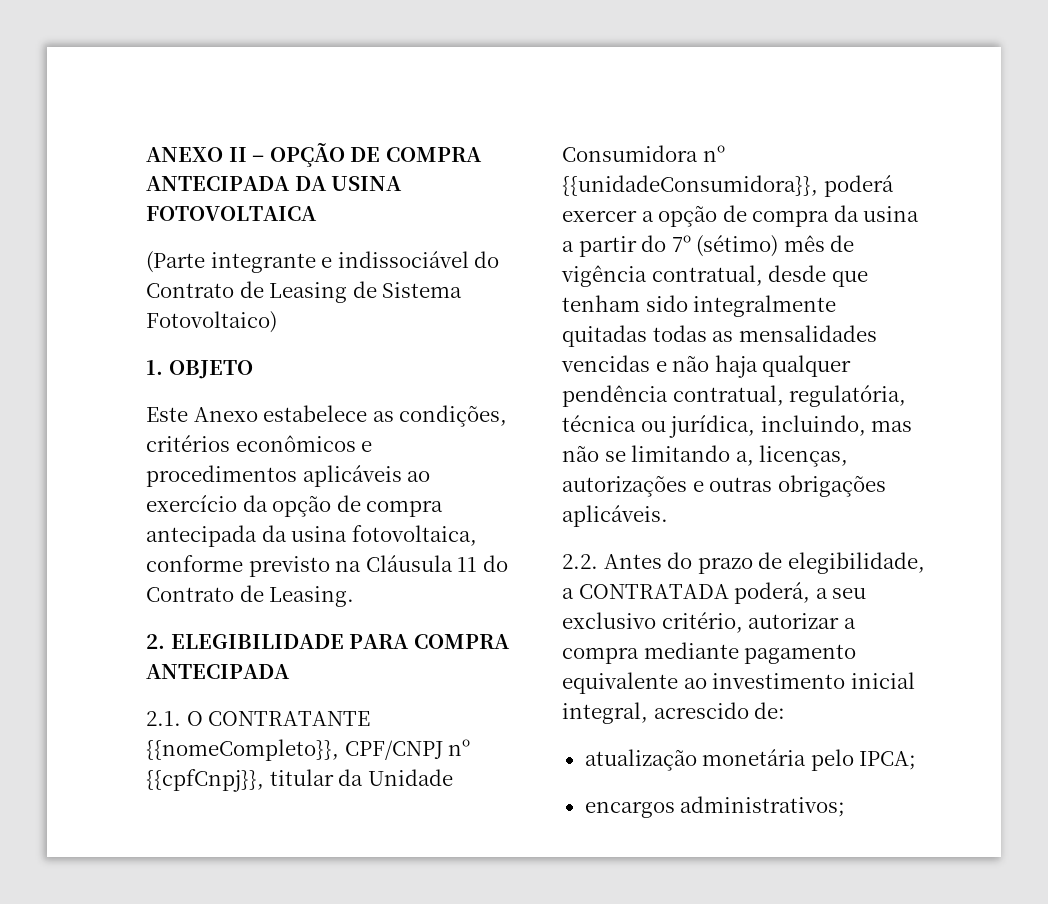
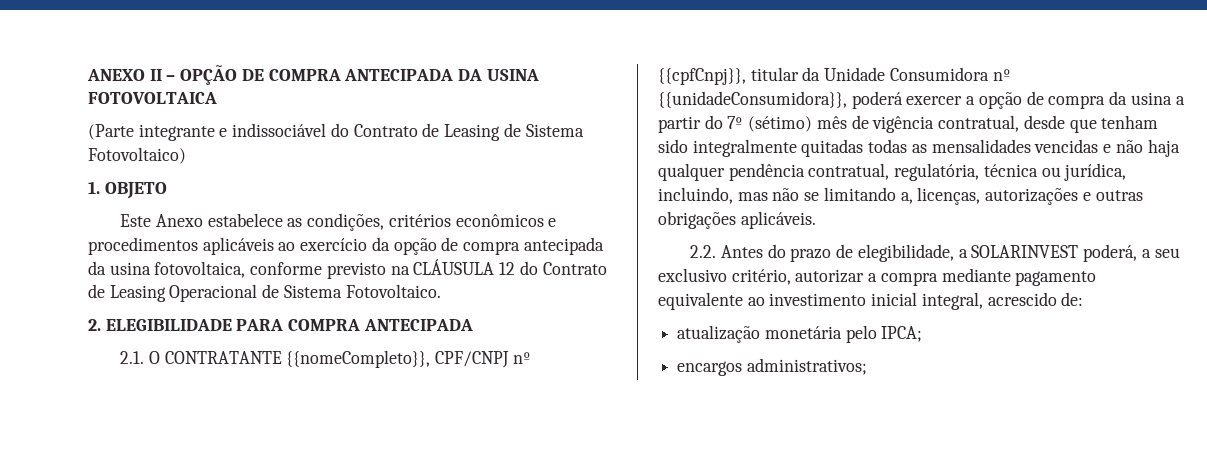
- Este Anexo estabelece as condições, critérios econômicos e procedimentos aplicáveis ao exercício da opção de compra antecipada da usina fotovoltaica, conforme previsto na Cláusula 11 do Contrato de Leasing.
+ Este Anexo estabelece as condições, critérios econômicos e procedimentos aplicáveis ao exercício da opção de compra antecipada da usina fotovoltaica, conforme previsto na CLÁUSULA 12 do Contrato de Leasing Operacional de Sistema Fotovoltaico.
- 2.2. Antes do prazo de elegibilidade, a CONTRATADA poderá, a seu exclusivo critério, autorizar a compra mediante pagamento equivalente ao investimento inicial integral, acrescido de:
+ 2.2. Antes do prazo de elegibilidade, a SOLARINVEST poderá, a seu exclusivo critério, autorizar a compra mediante pagamento equivalente ao investimento inicial integral, acrescido de:

